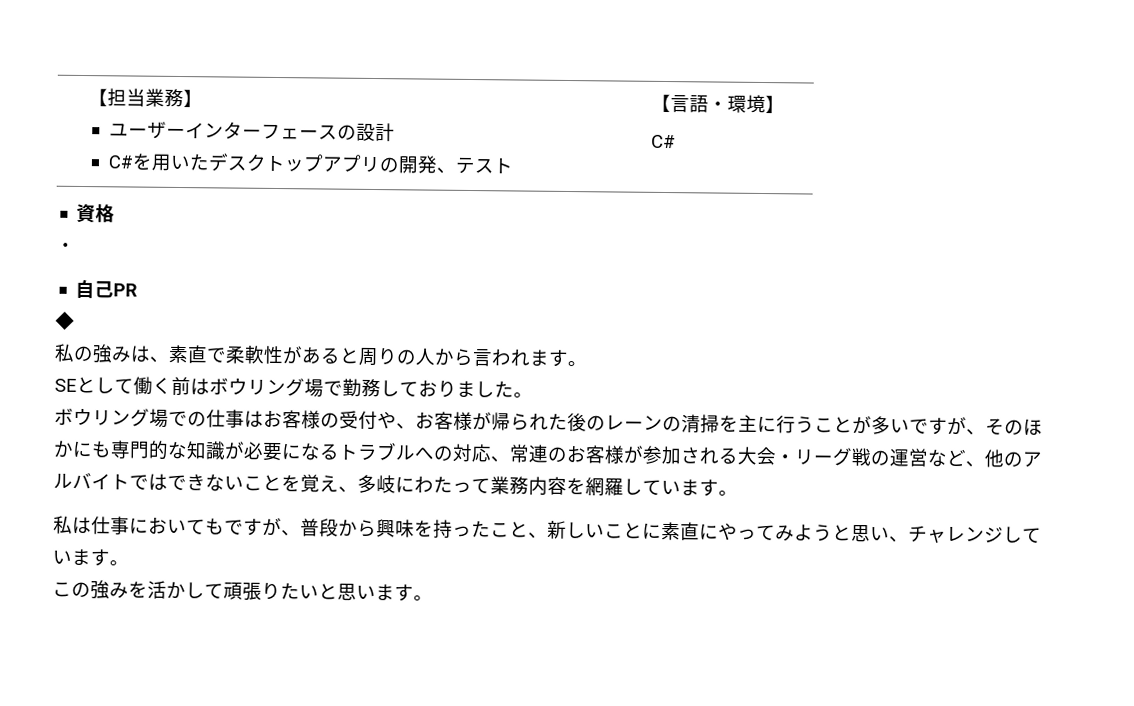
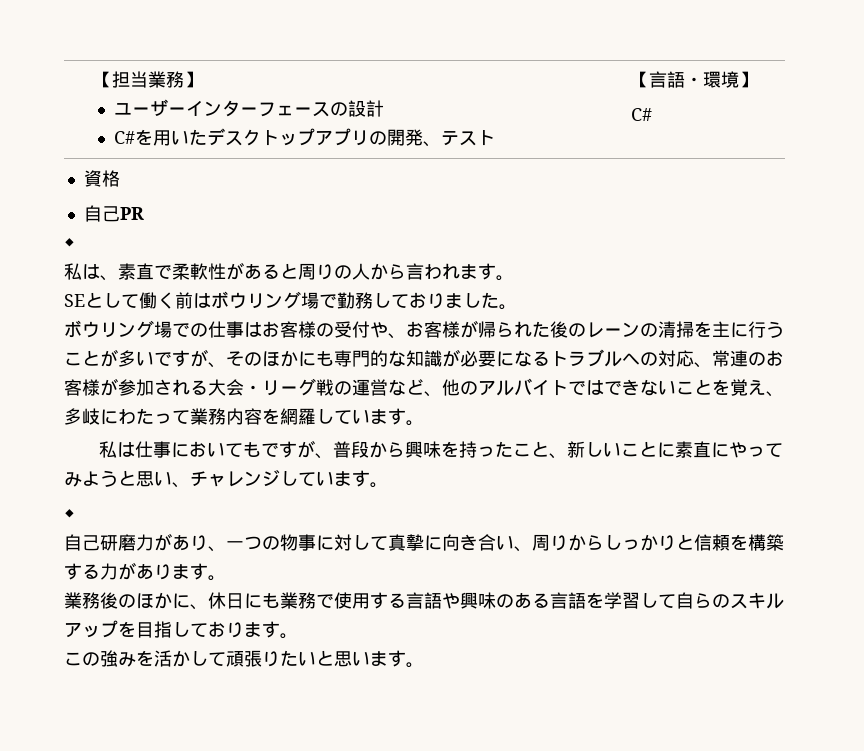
  資格
- ・
- 私の強みは、素直で柔軟性があると周りの人から言われます。
+ 私は、素直で柔軟性があると周りの人から言われます。
  私は仕事においてもですが、普段から興味を持ったこと、新しいことに素直にやってみようと思い、チャレンジしています。
+ ◆
+ 自己研磨力があり、一つの物事に対して真摯に向き合い、周りからしっかりと信頼を構築する力があります。
+ 業務後のほかに、休日にも業務で使用する言語や興味のある言語を学習して自らのスキルアップを目指しております。

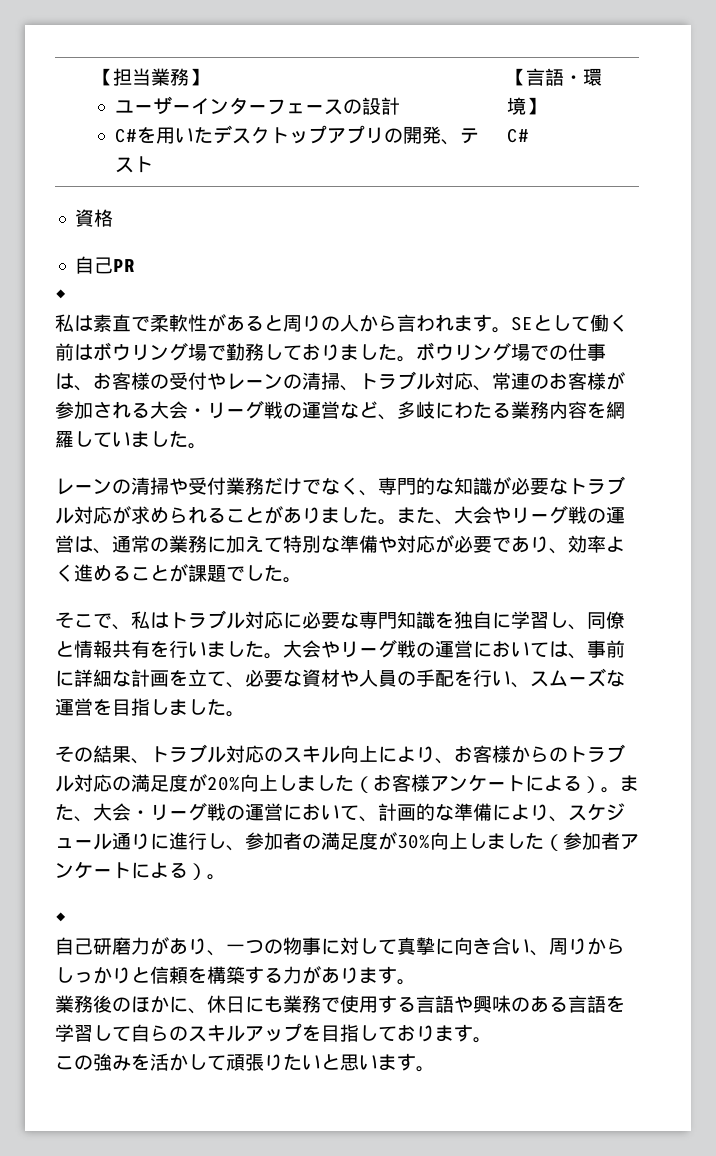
- 私は、素直で柔軟性があると周りの人から言われます。
- SEとして働く前はボウリング場で勤務しておりました。
- ボウリング場での仕事はお客様の受付や、お客様が帰られた後のレーンの清掃を主に行うことが多いですが、そのほかにも専門的な知識が必要になるトラブルへの対応、常連のお客様が参加される大会・リーグ戦の運営など、他のアルバイトではできないことを覚え、多岐にわたって業務内容を網羅しています。
- 私は仕事においてもですが、普段から興味を持ったこと、新しいことに素直にやってみようと思い、チャレンジしています。
+ 私は素直で柔軟性があると周りの人から言われます。SEとして働く前はボウリング場で勤務しておりました。ボウリング場での仕事は、お客様の受付やレーンの清掃、トラブル対応、常連のお客様が参加される大会・リーグ戦の運営など、多岐にわたる業務内容を網羅していました。
+ レーンの清掃や受付業務だけでなく、専門的な知識が必要なトラブル対応が求められることがありました。また、大会やリーグ戦の運営は、通常の業務に加えて特別な準備や対応が必要であり、効率よく進めることが課題でした。
+ そこで、私はトラブル対応に必要な専門知識を独自に学習し、同僚と情報共有を行いました。大会やリーグ戦の運営においては、事前に詳細な計画を立て、必要な資材や人員の手配を行い、スムーズな運営を目指しました。
+ その結果、トラブル対応のスキル向上により、お客様からのトラブル対応の満足度が20%向上しました（お客様アンケートによる）。また、大会・リーグ戦の運営において、計画的な準備により、スケジュール通りに進行し、参加者の満足度が30%向上しました（参加者アンケートによる）。

